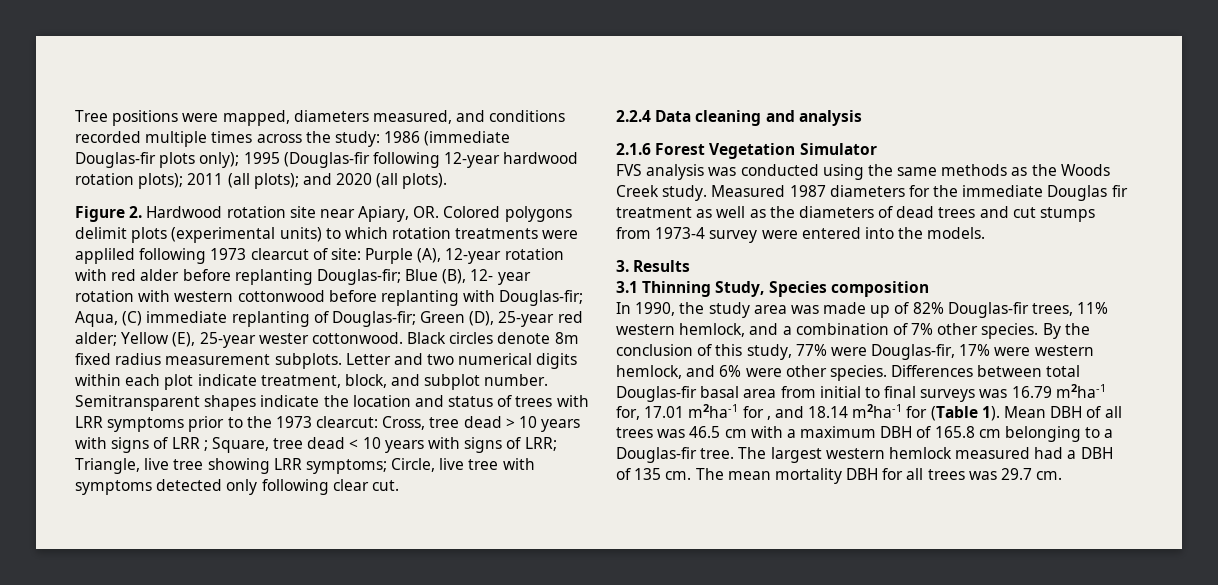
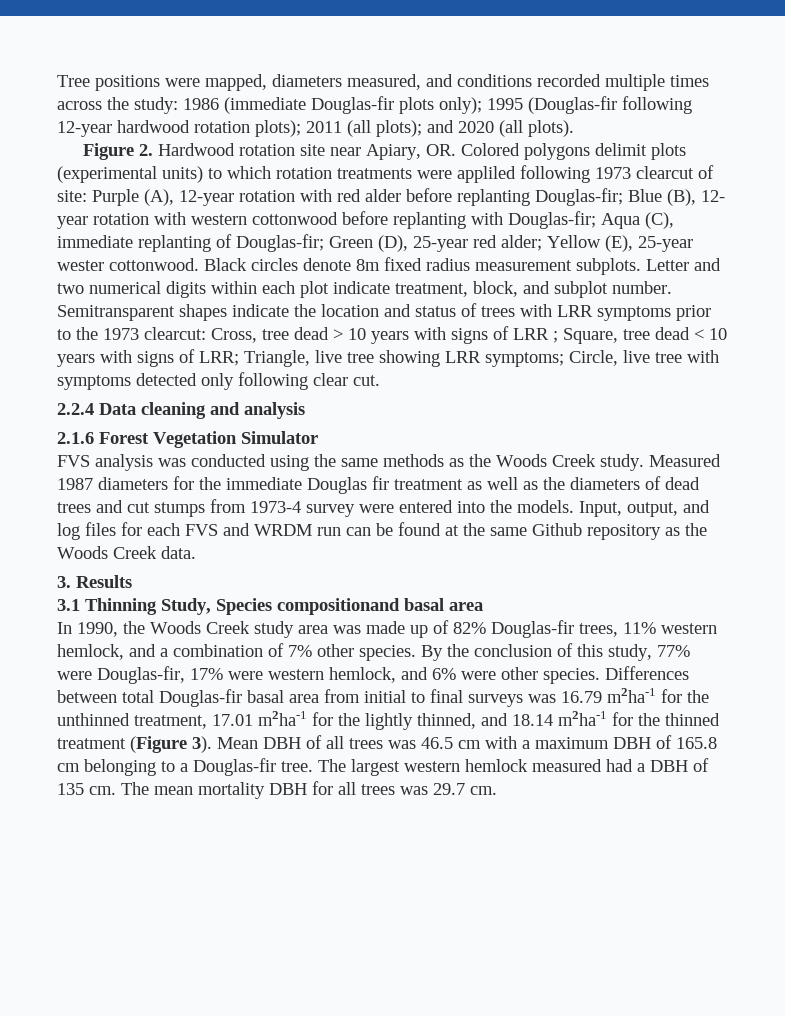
- Aqua, (C) immediate replanting of Douglas-fir;
+ Aqua (C), immediate replanting of Douglas-fir;
+ Input, output, and log files for each FVS and WRDM run can be found at the same Github repository as the Woods Creek data.
- 3.1 Thinning Study, Species composition
+ 3.1 Thinning Study, Species compositionand basal area
- In 1990, the study area was made up of 82% Douglas-fir trees, 11% western hemlock, and a combination of 7% other species.
+ In 1990, the Woods Creek study area was made up of 82% Douglas-fir trees, 11% western hemlock, and a combination of 7% other species.
- Differences between total Douglas-fir basal area from initial to final surveys was 16.79 m2ha-1 for, 17.01 m2ha-1 for , and 18.14 m2ha-1 for (Table 1).
+ Differences between total Douglas-fir basal area from initial to final surveys was 16.79 m2ha-1 for the unthinned treatment, 17.01 m2ha-1 for the lightly thinned, and 18.14 m2ha-1 for the thinned treatment (Figure 3).

